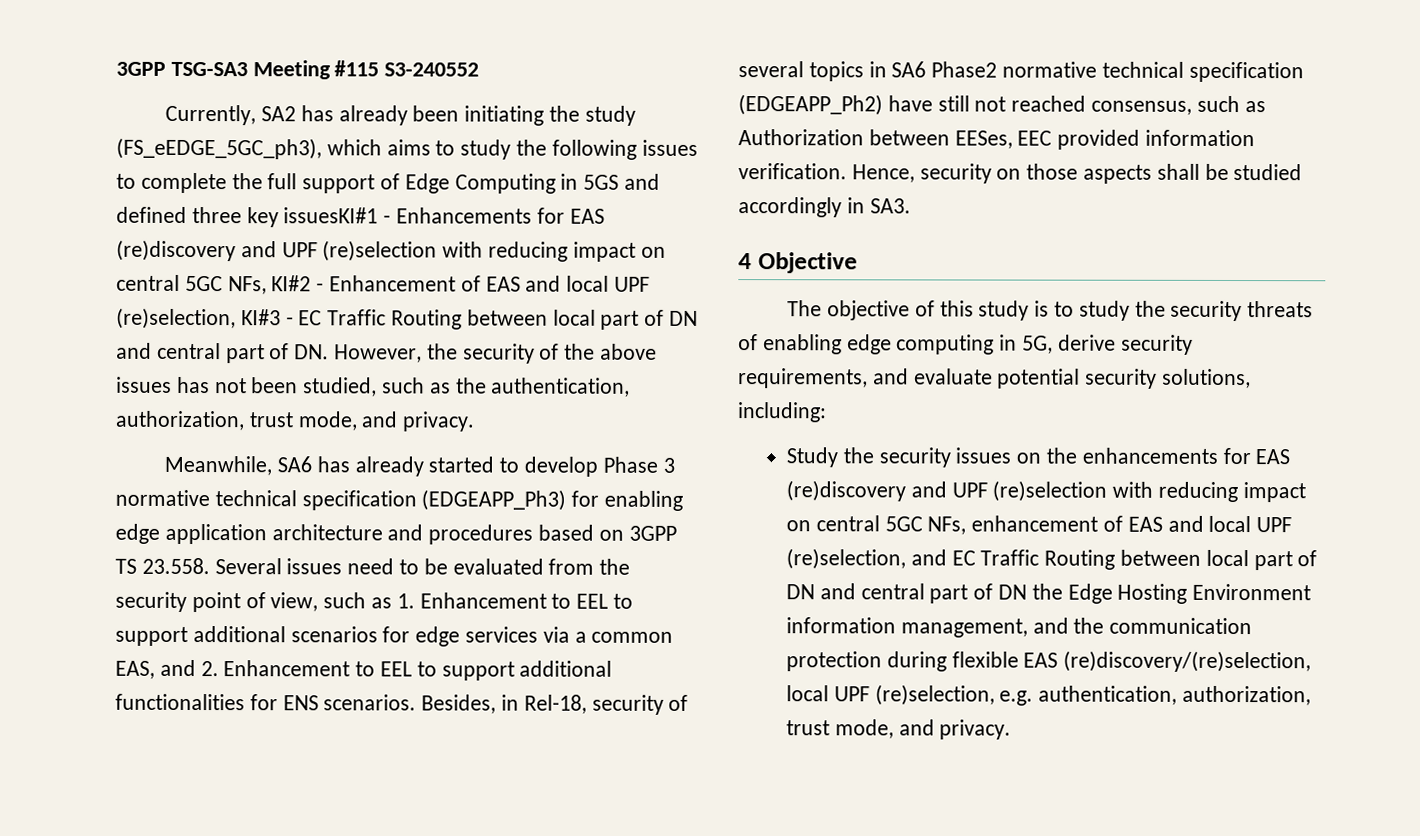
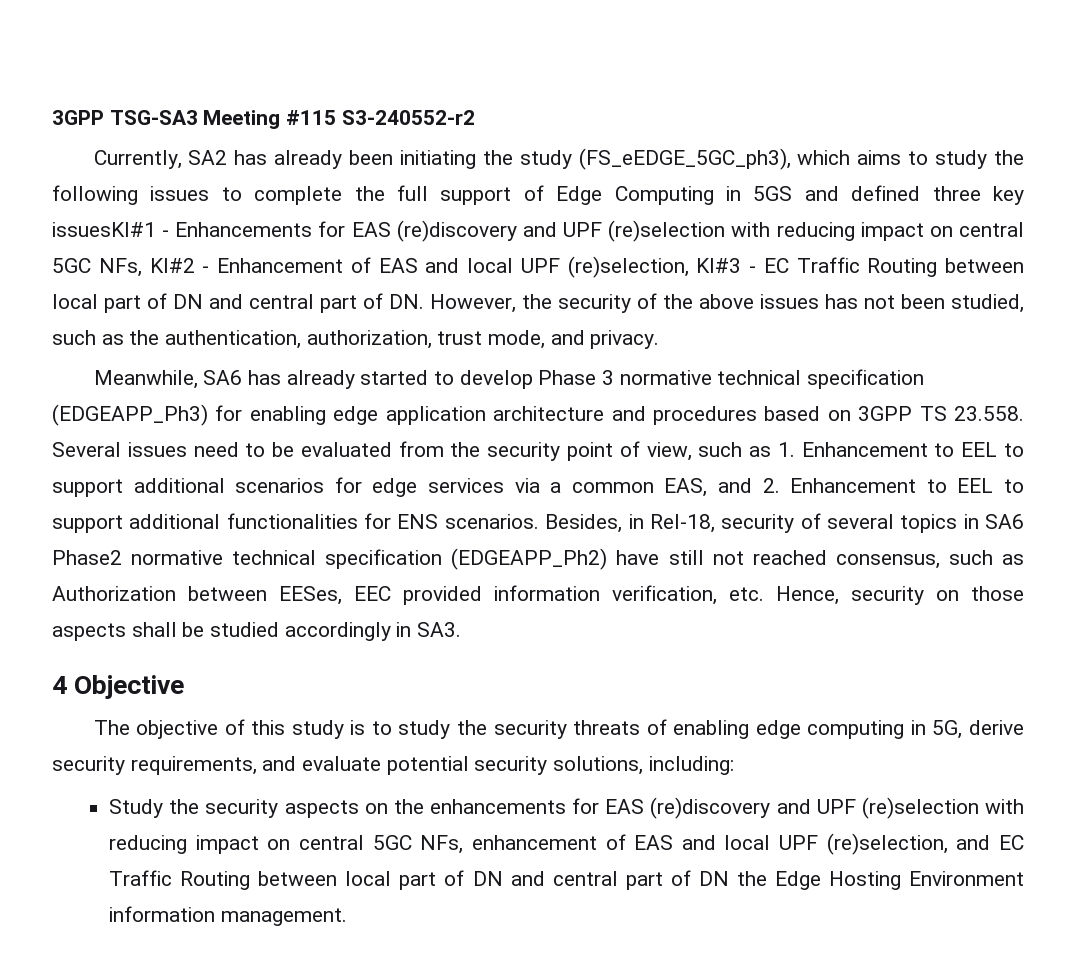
- 3GPP TSG-SA3 Meeting #115 S3-240552
+ 3GPP TSG-SA3 Meeting #115 S3-240552-r2
- Besides, in Rel-18, security of several topics in SA6 Phase2 normative technical specification (EDGEAPP_Ph2) have still not reached consensus, such as Authorization between EESes, EEC provided information verification. Hence, security on those aspects shall be studied accordingly in SA3.
+ Besides, in Rel-18, security of several topics in SA6 Phase2 normative technical specification (EDGEAPP_Ph2) have still not reached consensus, such as Authorization between EESes, EEC provided information verification, etc. Hence, security on those aspects shall be studied accordingly in SA3.
- Study the security issues on the enhancements for EAS (re)discovery and UPF (re)selection with reducing impact on central 5GC NFs, enhancement of EAS and local UPF (re)selection, and EC Traffic Routing between local part of DN and central part of DN the Edge Hosting Environment information management, and the communication protection during flexible EAS (re)discovery/(re)selection, local UPF (re)selection, e.g. authentication, authorization, trust mode, and privacy.
+ Study the security aspects on the enhancements for EAS (re)discovery and UPF (re)selection with reducing impact on central 5GC NFs, enhancement of EAS and local UPF (re)selection, and EC Traffic Routing between local part of DN and central part of DN the Edge Hosting Environment information management.

